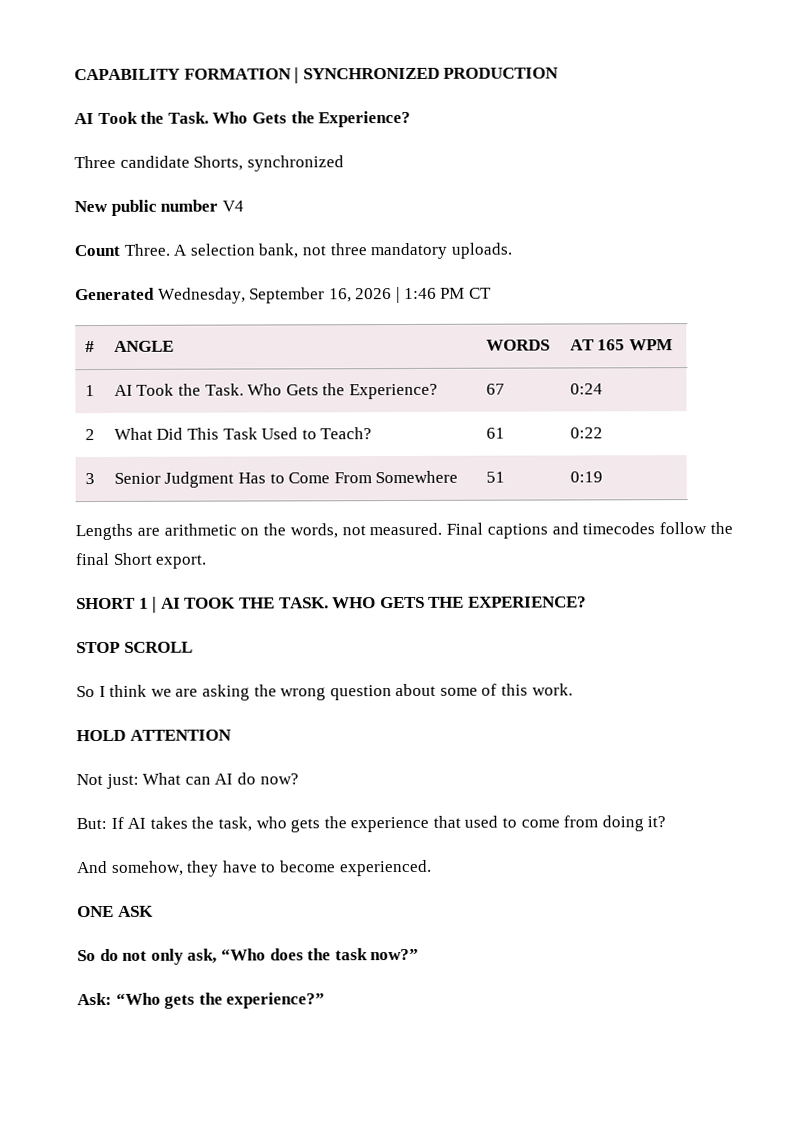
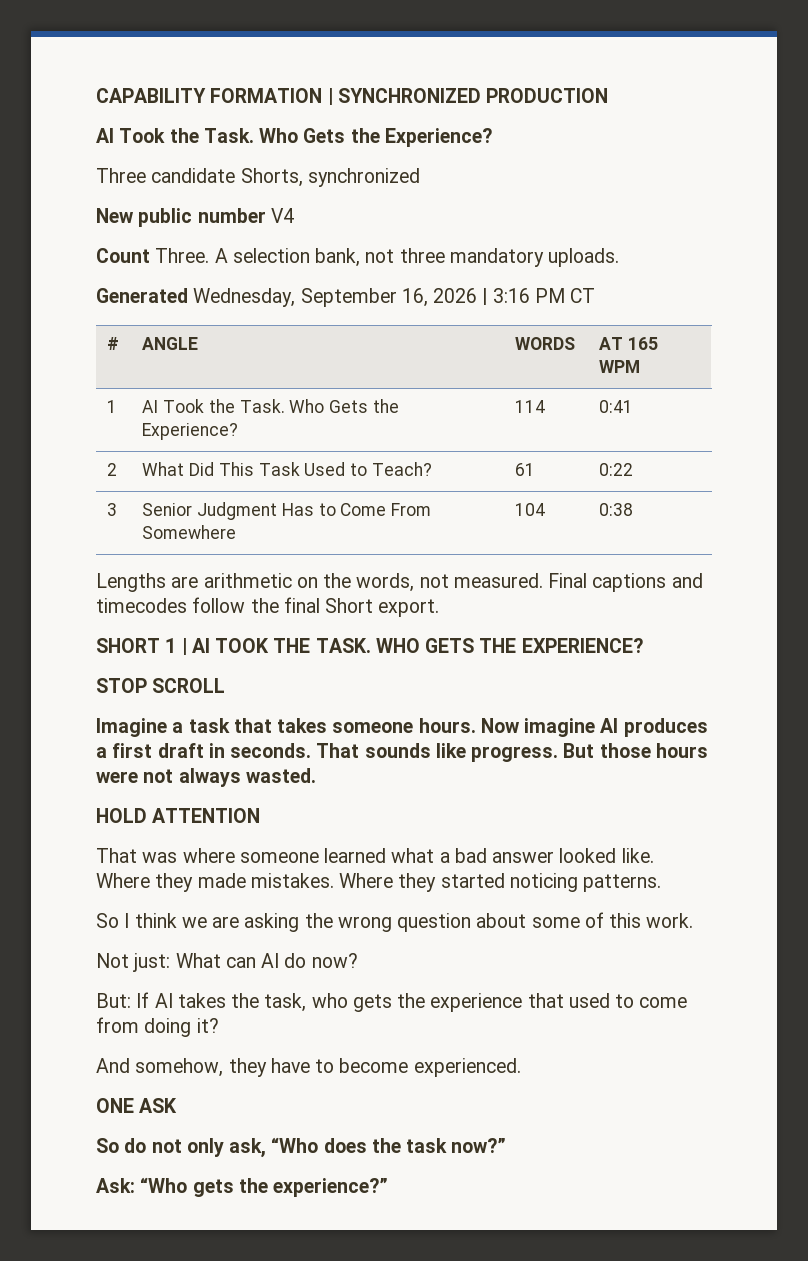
- Generated Wednesday, September 16, 2026 | 1:46 PM CT
+ Generated Wednesday, September 16, 2026 | 3:16 PM CT
- 1 | AI Took the Task. Who Gets the Experience? | 67 | 0:24
+ 1 | AI Took the Task. Who Gets the Experience? | 114 | 0:41
- 3 | Senior Judgment Has to Come From Somewhere | 51 | 0:19
+ 3 | Senior Judgment Has to Come From Somewhere | 104 | 0:38
+ Imagine a task that takes someone hours. Now imagine AI produces a first draft in seconds. That sounds like progress. But those hours were not always wasted.
+ HOLD ATTENTION
+ That was where someone learned what a bad answer looked like. Where they made mistakes. Where they started noticing patterns.
- HOLD ATTENTION

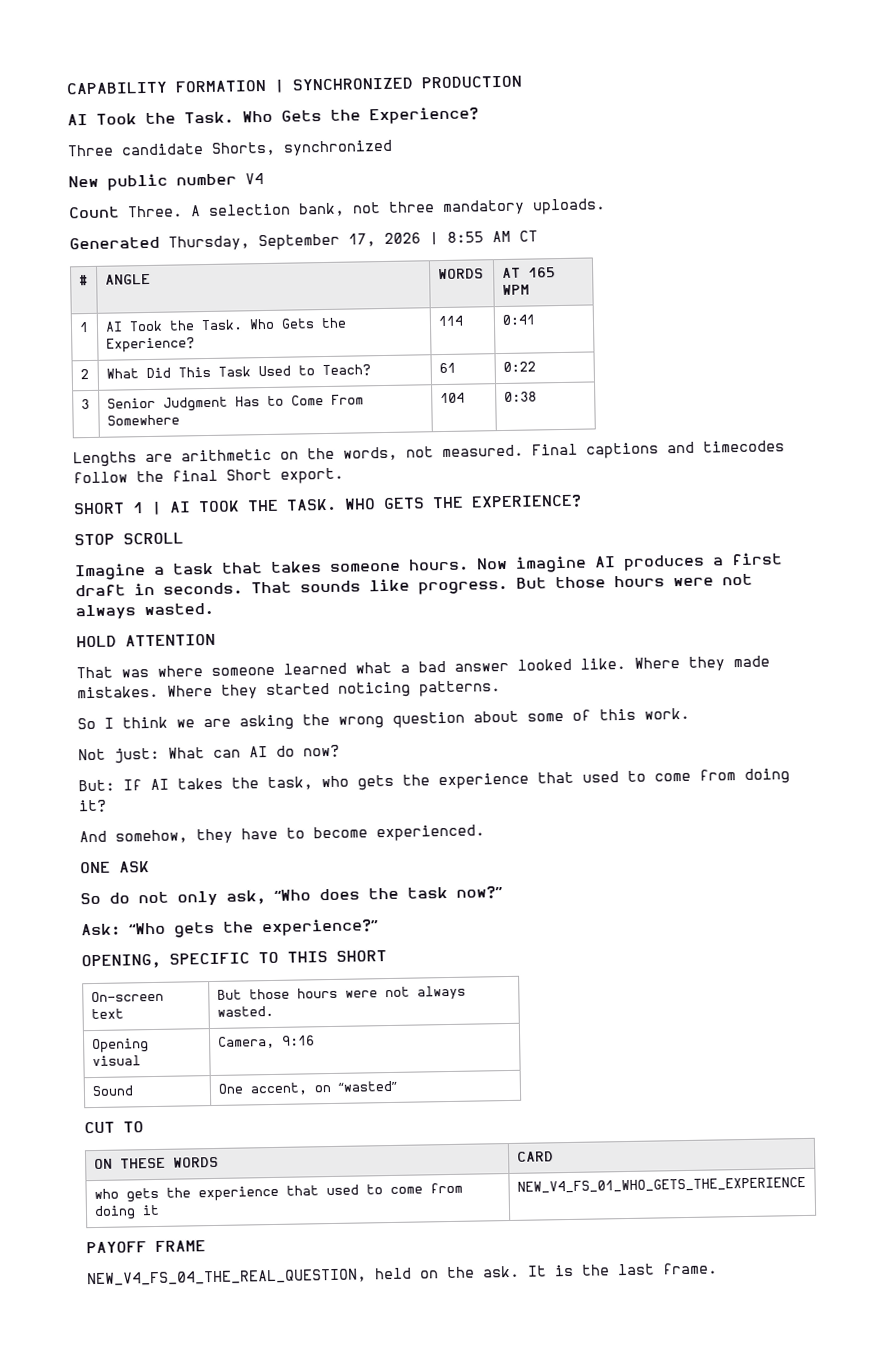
- Generated Wednesday, September 16, 2026 | 3:16 PM CT
+ Generated Thursday, September 17, 2026 | 8:55 AM CT
+ OPENING, SPECIFIC TO THIS SHORT
+ On-screen text | But those hours were not always wasted.
+ Opening visual | Camera, 9:16
+ Sound | One accent, on “wasted”
+ CUT TO
+ ON THESE WORDS | CARD
+ who gets the experience that used to come from doing it | NEW_V4_FS_01_WHO_GETS_THE_EXPERIENCE
+ PAYOFF FRAME
+ NEW_V4_FS_04_THE_REAL_QUESTION, held on the ask. It is the last frame.

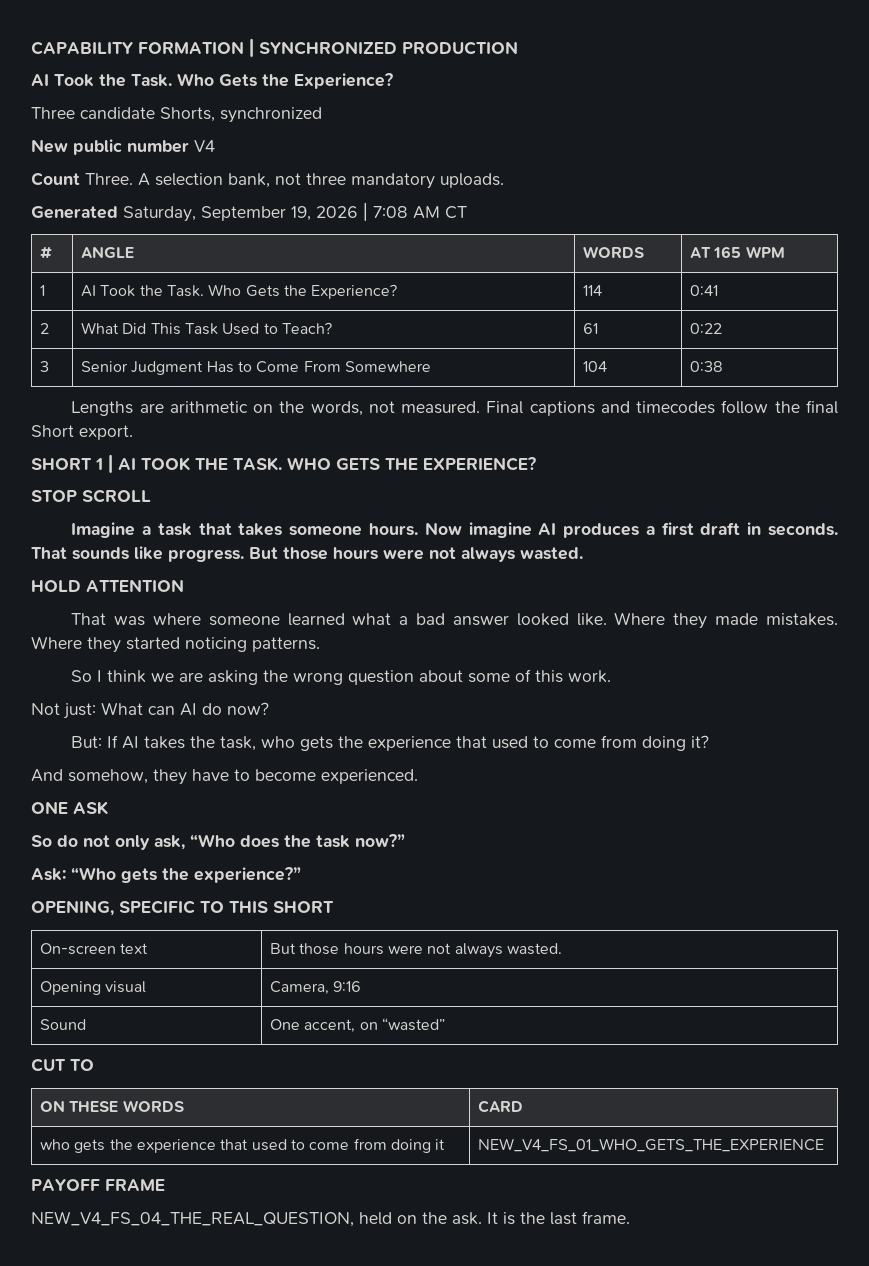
- Generated Thursday, September 17, 2026 | 8:55 AM CT
+ Generated Saturday, September 19, 2026 | 7:08 AM CT

